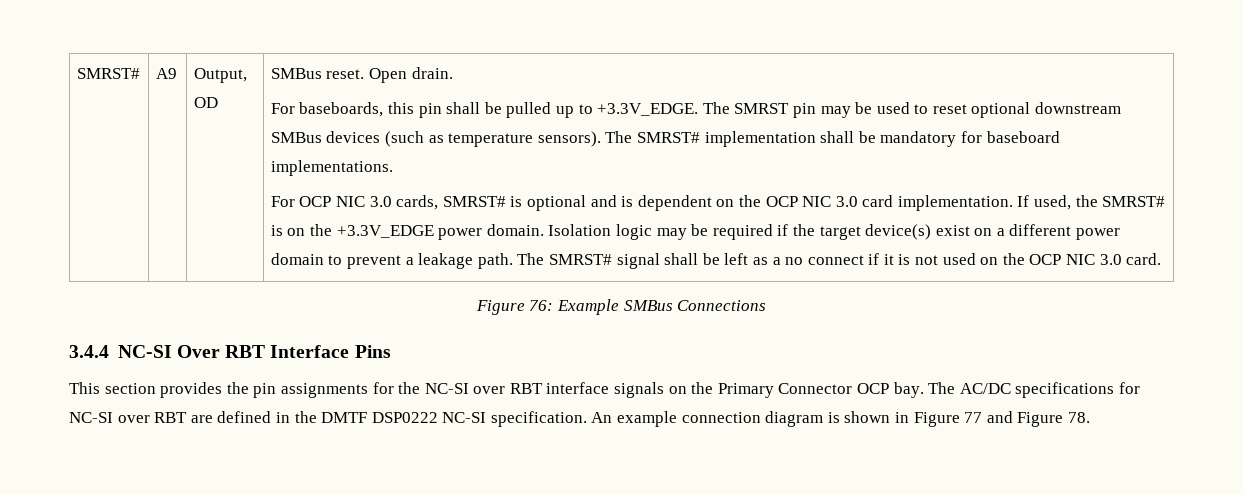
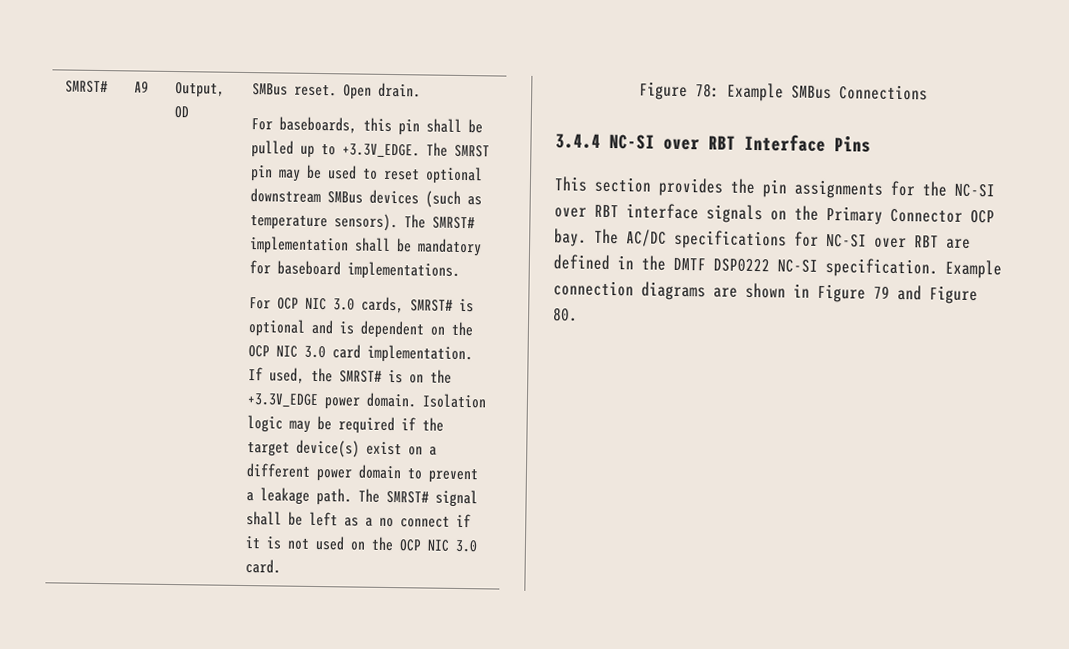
- Figure 76: Example SMBus Connections
+ Figure 78: Example SMBus Connections
- 3.4.4 NC-SI Over RBT Interface Pins
+ 3.4.4 NC-SI over RBT Interface Pins
- An example connection diagram is shown in Figure 77 and Figure 78.
+ Example connection diagrams are shown in Figure 79 and Figure 80.

